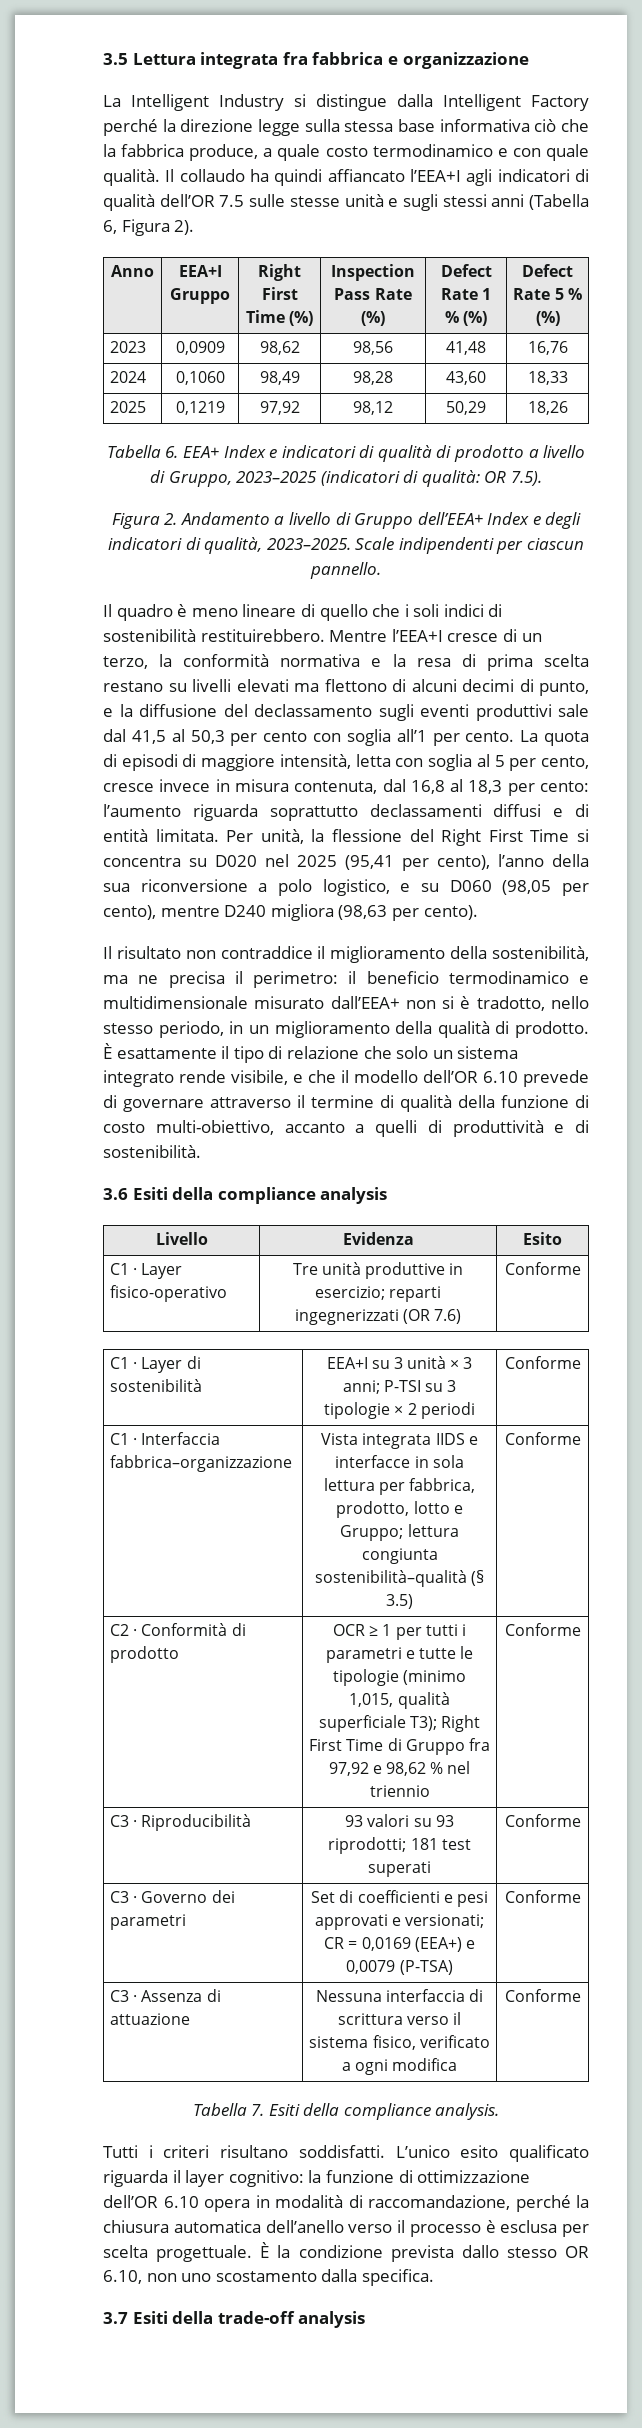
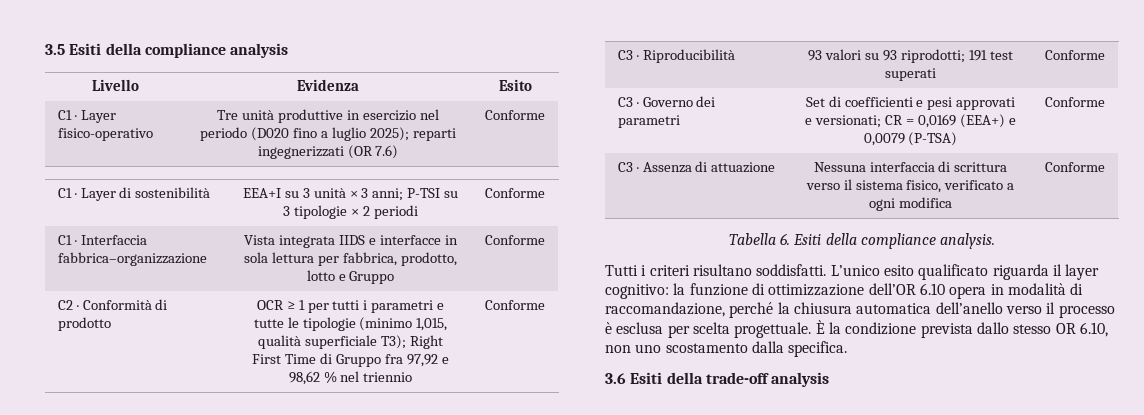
- 3.5 Lettura integrata fra fabbrica e organizzazione
- La Intelligent Industry si distingue dalla Intelligent Factory perché la direzione legge sulla stessa base informativa ciò che la fabbrica produce, a quale costo termodinamico e con quale qualità. Il collaudo ha quindi affiancato l’EEA+I agli indicatori di qualità dell’OR 7.5 sulle stesse unità e sugli stessi anni (Tabella 6, Figura 2).
- Anno | EEA+I Gruppo | Right First Time (%) | Inspection Pass Rate (%) | Defect Rate 1 % (%) | Defect Rate 5 % (%)
- 2023 | 0,0909 | 98,62 | 98,56 | 41,48 | 16,76
- 2024 | 0,1060 | 98,49 | 98,28 | 43,60 | 18,33
- 2025 | 0,1219 | 97,92 | 98,12 | 50,29 | 18,26
- Tabella 6. EEA+ Index e indicatori di qualità di prodotto a livello di Gruppo, 2023–2025 (indicatori di qualità: OR 7.5).
- Figura 2. Andamento a livello di Gruppo dell’EEA+ Index e degli indicatori di qualità, 2023–2025. Scale indipendenti per ciascun pannello.
- Il quadro è meno lineare di quello che i soli indici di sostenibilità restituirebbero. Mentre l’EEA+I cresce di un terzo, la conformità normativa e la resa di prima scelta restano su livelli elevati ma flettono di alcuni decimi di punto, e la diffusione del declassamento sugli eventi produttivi sale dal 41,5 al 50,3 per cento con soglia all’1 per cento. La quota di episodi di maggiore intensità, letta con soglia al 5 per cento, cresce invece in misura contenuta, dal 16,8 al 18,3 per cento: l’aumento riguarda soprattutto declassamenti diffusi e di entità limitata. Per unità, la flessione del Right First Time si concentra su D020 nel 2025 (95,41 per cento), l’anno della sua riconversione a polo logistico, e su D060 (98,05 per cento), mentre D240 migliora (98,63 per cento).
- Il risultato non contraddice il miglioramento della sostenibilità, ma ne precisa il perimetro: il beneficio termodinamico e multidimensionale misurato dall’EEA+ non si è tradotto, nello stesso periodo, in un miglioramento della qualità di prodotto. È esattamente il tipo di relazione che solo un sistema integrato rende visibile, e che il modello dell’OR 6.10 prevede di governare attraverso il termine di qualità della funzione di costo multi-obiettivo, accanto a quelli di produttività e di sostenibilità.
- 3.6 Esiti della compliance analysis
+ 3.5 Esiti della compliance analysis
- C1 · Layer fisico-operativo | Tre unità produttive in esercizio; reparti ingegnerizzati (OR 7.6) | Conforme
+ C1 · Layer fisico-operativo | Tre unità produttive in esercizio nel periodo (D020 fino a luglio 2025); reparti ingegnerizzati (OR 7.6) | Conforme
- C1 · Interfaccia fabbrica–organizzazione | Vista integrata IIDS e interfacce in sola lettura per fabbrica, prodotto, lotto e Gruppo; lettura congiunta sostenibilità–qualità (§ 3.5) | Conforme
+ C1 · Interfaccia fabbrica–organizzazione | Vista integrata IIDS e interfacce in sola lettura per fabbrica, prodotto, lotto e Gruppo | Conforme
- C3 · Riproducibilità | 93 valori su 93 riprodotti; 181 test superati | Conforme
+ C3 · Riproducibilità | 93 valori su 93 riprodotti; 191 test superati | Conforme
- Tabella 7. Esiti della compliance analysis.
+ Tabella 6. Esiti della compliance analysis.
- 3.7 Esiti della trade-off analysis
+ 3.6 Esiti della trade-off analysis

